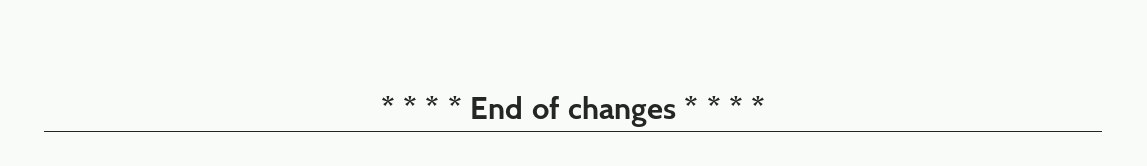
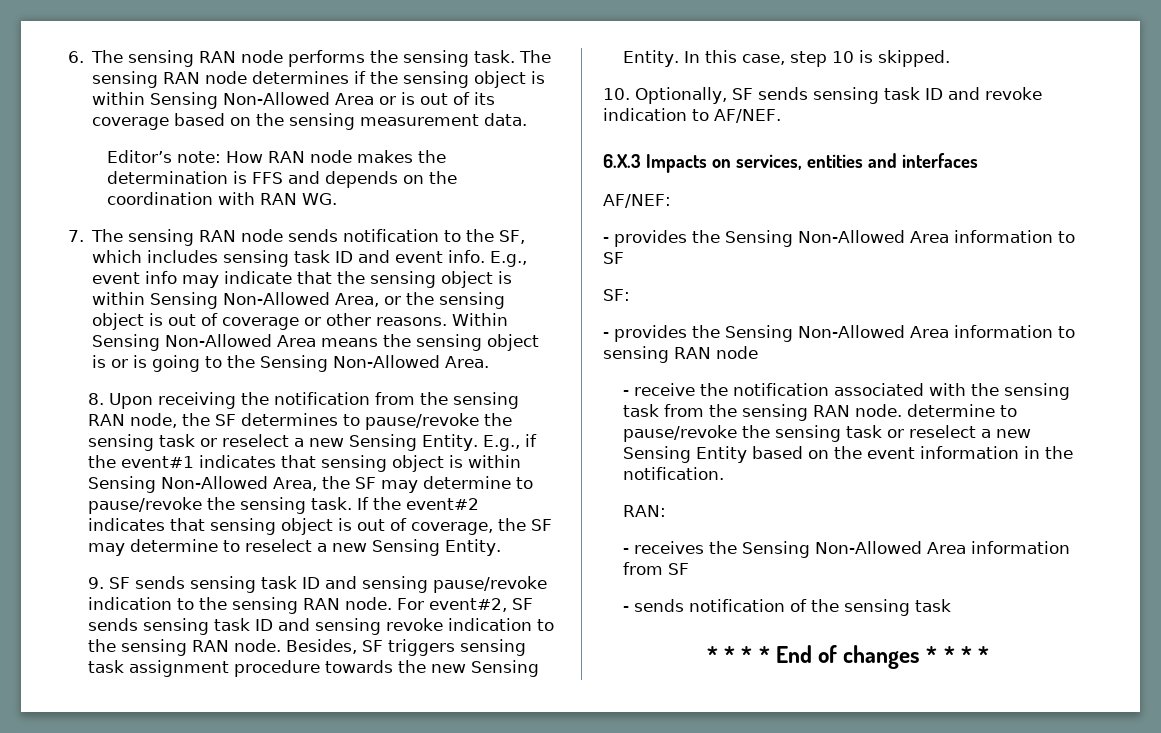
+ 6. The sensing RAN node performs the sensing task. The sensing RAN node determines if the sensing object is within Sensing Non-Allowed Area or is out of its coverage based on the sensing measurement data.
+ Editor’s note: How RAN node makes the determination is FFS and depends on the coordination with RAN WG.
+ 7. The sensing RAN node sends notification to the SF, which includes sensing task ID and event info. E.g., event info may indicate that the sensing object is within Sensing Non-Allowed Area, or the sensing object is out of coverage or other reasons. Within Sensing Non-Allowed Area means the sensing object is or is going to the Sensing Non-Allowed Area.
+ 8. Upon receiving the notification from the sensing RAN node, the SF determines to pause/revoke the sensing task or reselect a new Sensing Entity. E.g., if the event#1 indicates that sensing object is within Sensing Non-Allowed Area, the SF may determine to pause/revoke the sensing task. If the event#2 indicates that sensing object is out of coverage, the SF may determine to reselect a new Sensing Entity.
+ 9. SF sends sensing task ID and sensing pause/revoke indication to the sensing RAN node. For event#2, SF sends sensing task ID and sensing revoke indication to the sensing RAN node. Besides, SF triggers sensing task assignment procedure towards the new Sensing Entity. In this case, step 10 is skipped.
+ 10. Optionally, SF sends sensing task ID and revoke indication to AF/NEF.
+ 6.X.3 Impacts on services, entities and interfaces
+ AF/NEF:
+ - provides the Sensing Non-Allowed Area information to SF
+ SF:
+ - provides the Sensing Non-Allowed Area information to sensing RAN node
+ - receive the notification associated with the sensing task from the sensing RAN node. determine to pause/revoke the sensing task or reselect a new Sensing Entity based on the event information in the notification.
+ RAN:
+ - receives the Sensing Non-Allowed Area information from SF
+ - sends notification of the sensing task

